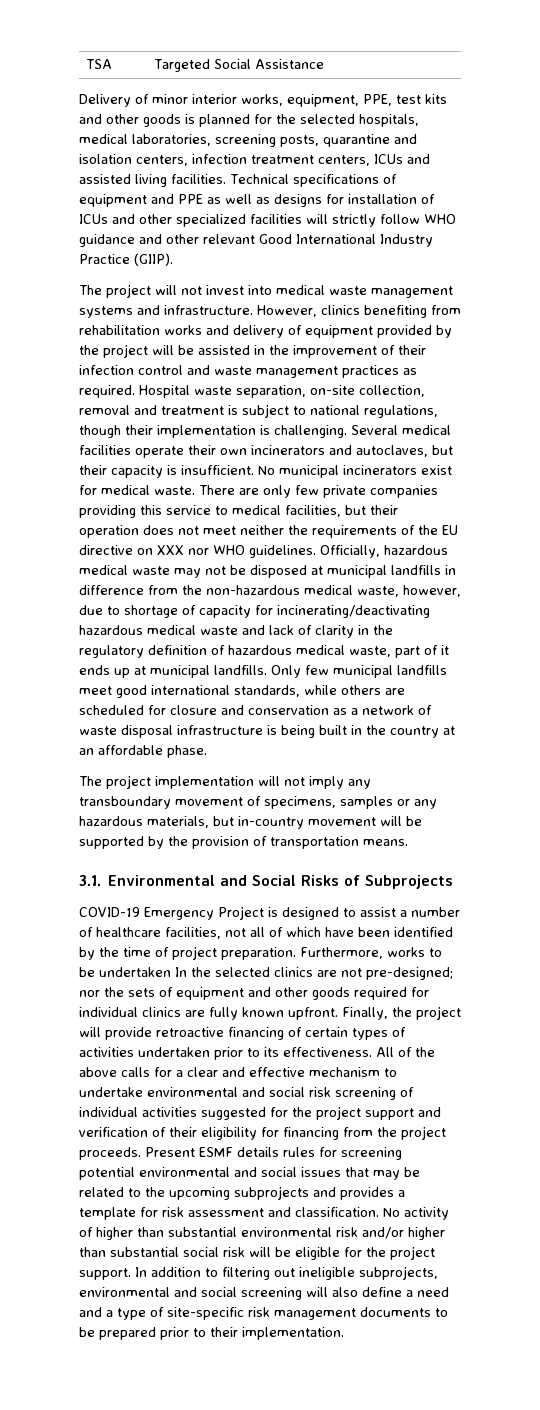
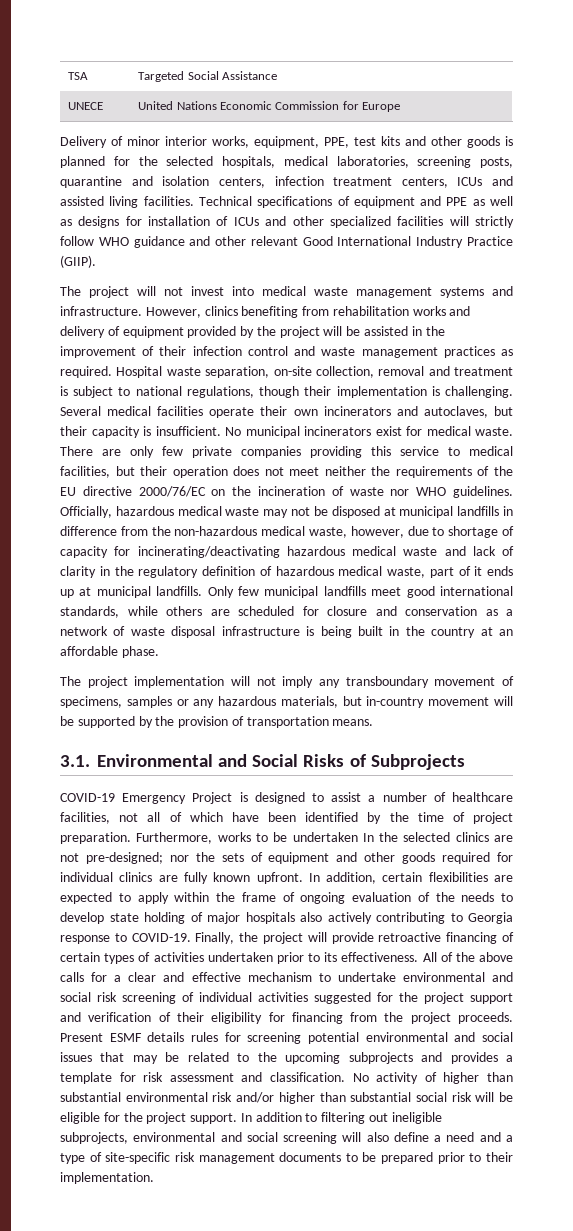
+ UNECE | United Nations Economic Commission for Europe
- There are only few private companies providing this service to medical facilities, but their operation does not meet neither the requirements of the EU directive on XXX nor WHO guidelines.
+ There are only few private companies providing this service to medical facilities, but their operation does not meet neither the requirements of the EU directive 2000/76/EC on the incineration of waste nor WHO guidelines.
+ In addition, certain flexibilities are expected to apply within the frame of ongoing evaluation of the needs to develop state holding of major hospitals also actively contributing to Georgia response to COVID-19.

